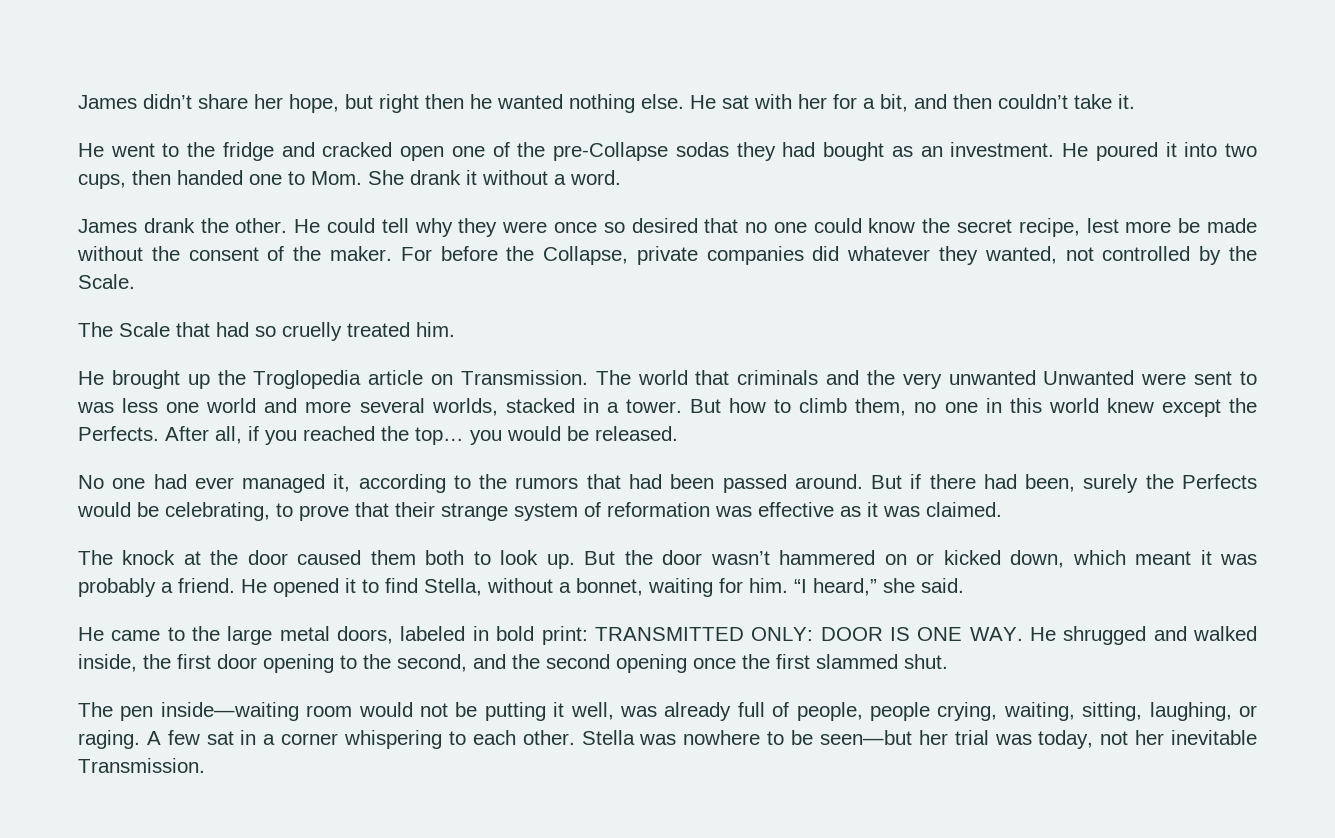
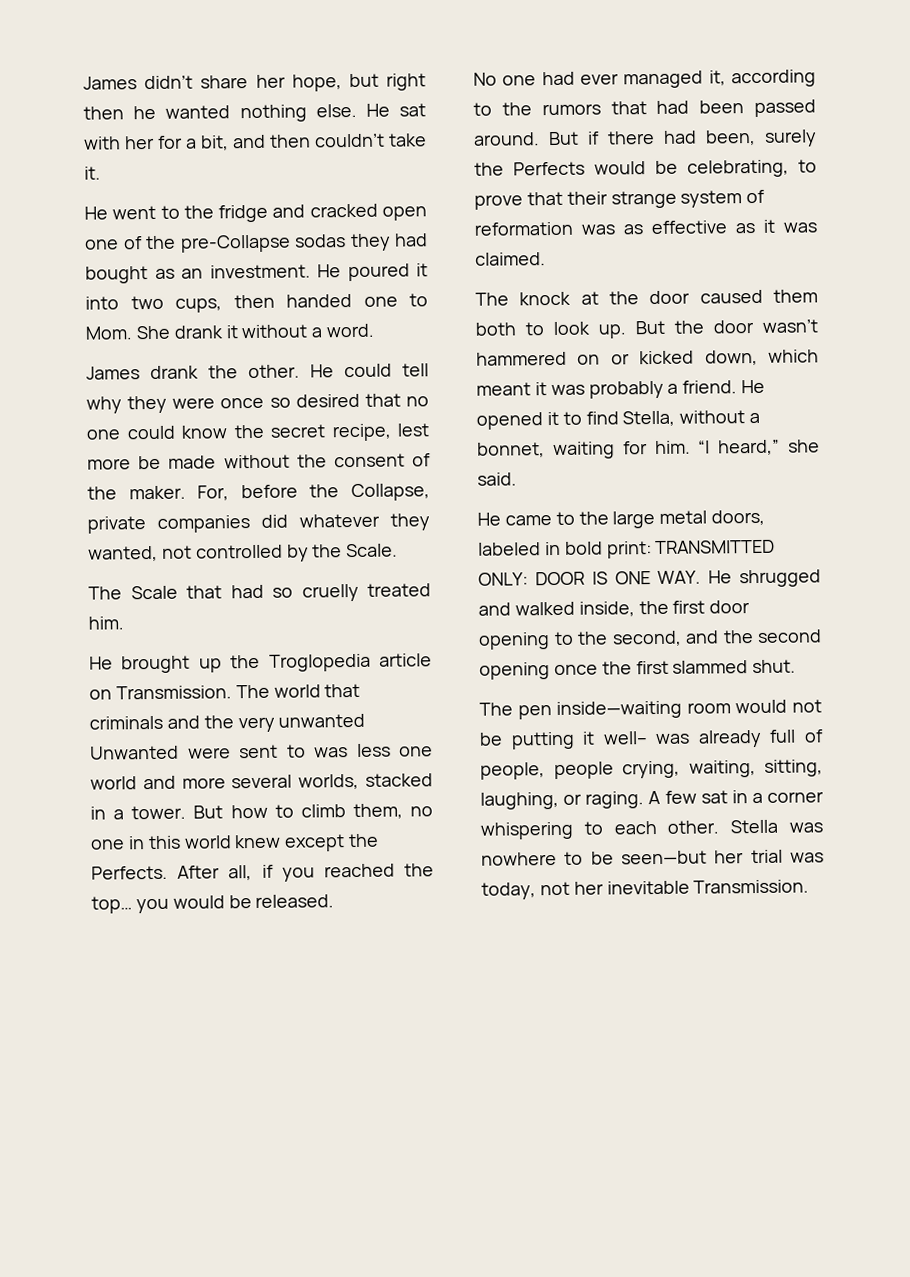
- For before the Collapse, private companies did whatever they wanted, not controlled by the Scale.
+ For, before the Collapse, private companies did whatever they wanted, not controlled by the Scale.
- But if there had been, surely the Perfects would be celebrating, to prove that their strange system of reformation was effective as it was claimed.
+ But if there had been, surely the Perfects would be celebrating, to prove that their strange system of reformation was as effective as it was claimed.
- The pen inside—waiting room would not be putting it well, was already full of people, people crying, waiting, sitting, laughing, or raging.
+ The pen inside—waiting room would not be putting it well– was already full of people, people crying, waiting, sitting, laughing, or raging.

